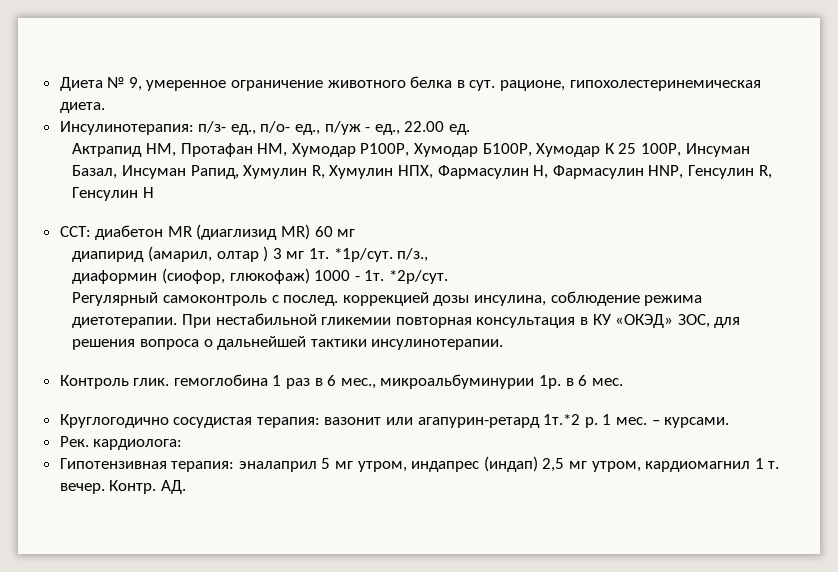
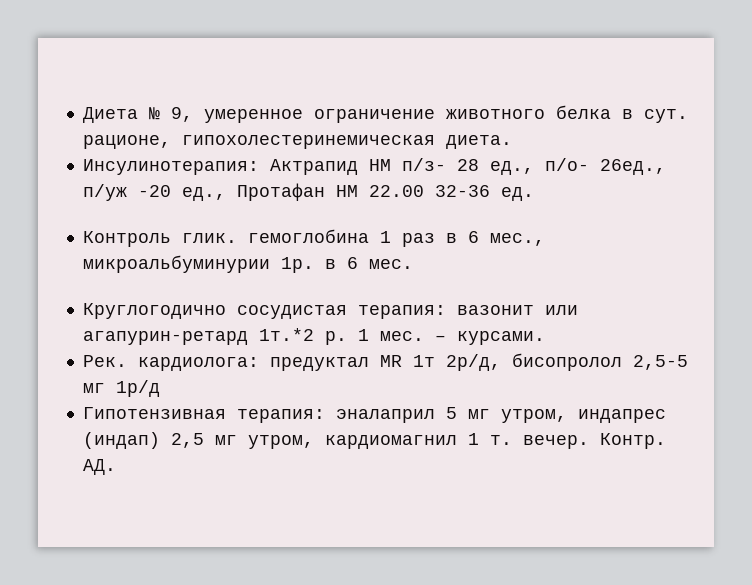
- Инсулинотерапия: п/з- ед., п/о- ед., п/уж - ед., 22.00 ед.
- Актрапид НМ, Протафан НМ, Хумодар Р100Р, Хумодар Б100Р, Хумодар К 25 100Р, Инсуман Базал, Инсуман Рапид, Хумулин R, Хумулин НПХ, Фармасулин Н, Фармасулин НNР, Генсулин R, Генсулин Н
- ССТ: диабетон МR (диаглизид МR) 60 мг
- диапирид (амарил, олтар ) 3 мг 1т. *1р/сут. п/з.,
- диаформин (сиофор, глюкофаж) 1000 - 1т. *2р/сут.
- Регулярный самоконтроль с послед. коррекцией дозы инсулина, соблюдение режима диетотерапии. При нестабильной гликемии повторная консультация в КУ «ОКЭД» ЗОС, для решения вопроса о дальнейшей тактики инсулинотерапии.
+ Инсулинотерапия: Актрапид НМ п/з- 28 ед., п/о- 26ед., п/уж -20 ед., Протафан НМ 22.00 32-36 ед.
- Рек. кардиолога:
+ Рек. кардиолога: предуктал MR 1т 2р/д, бисопролол 2,5-5 мг 1р/д

